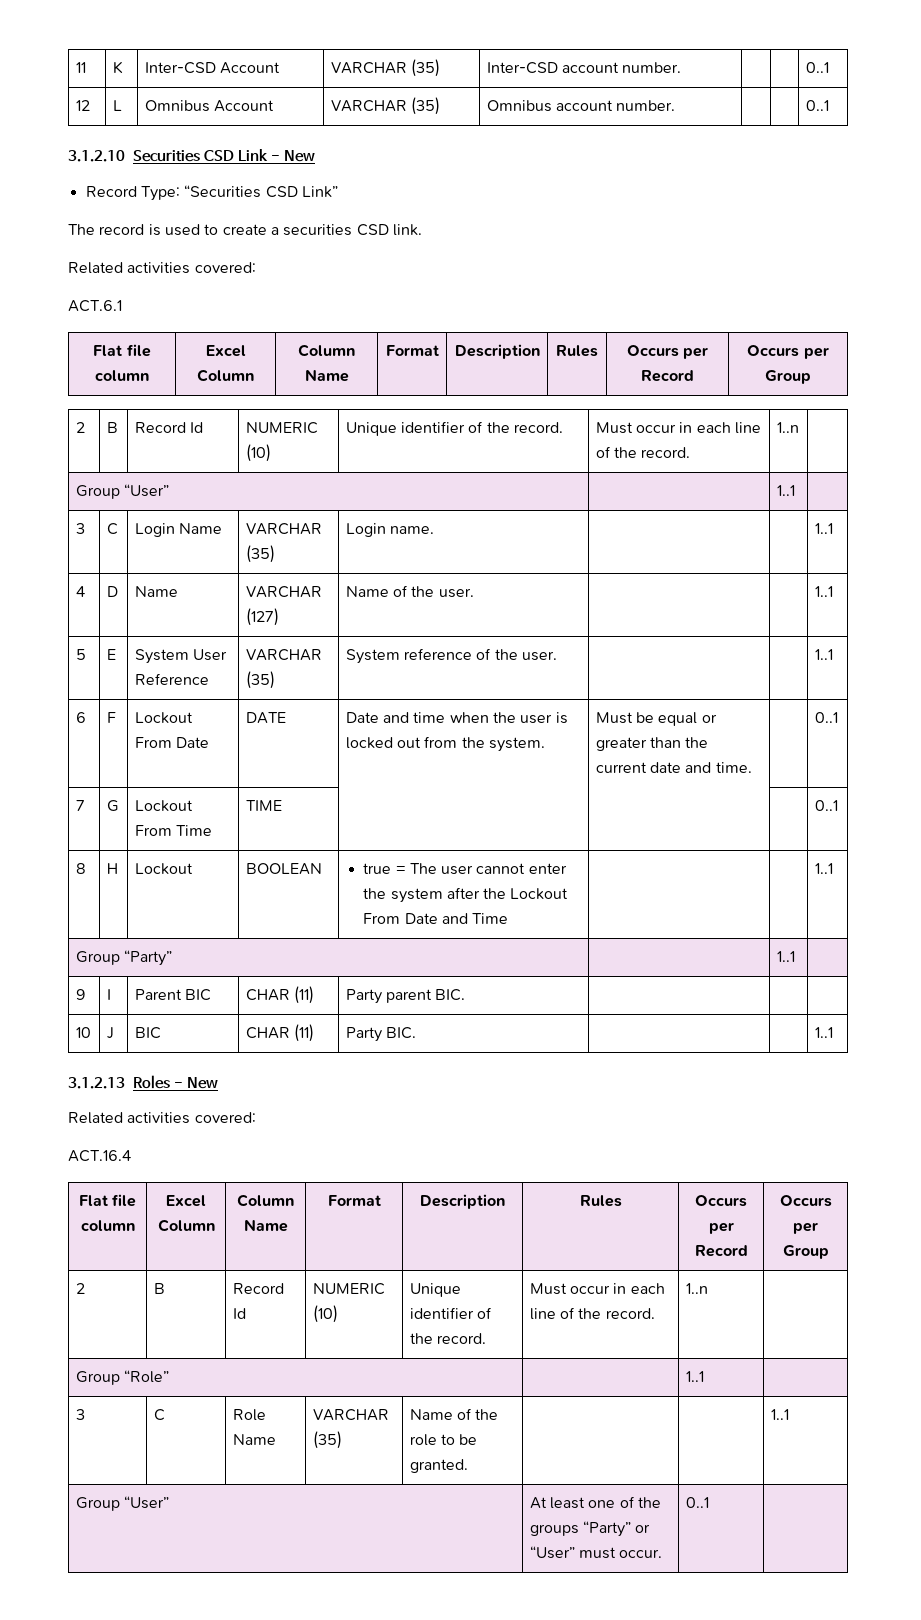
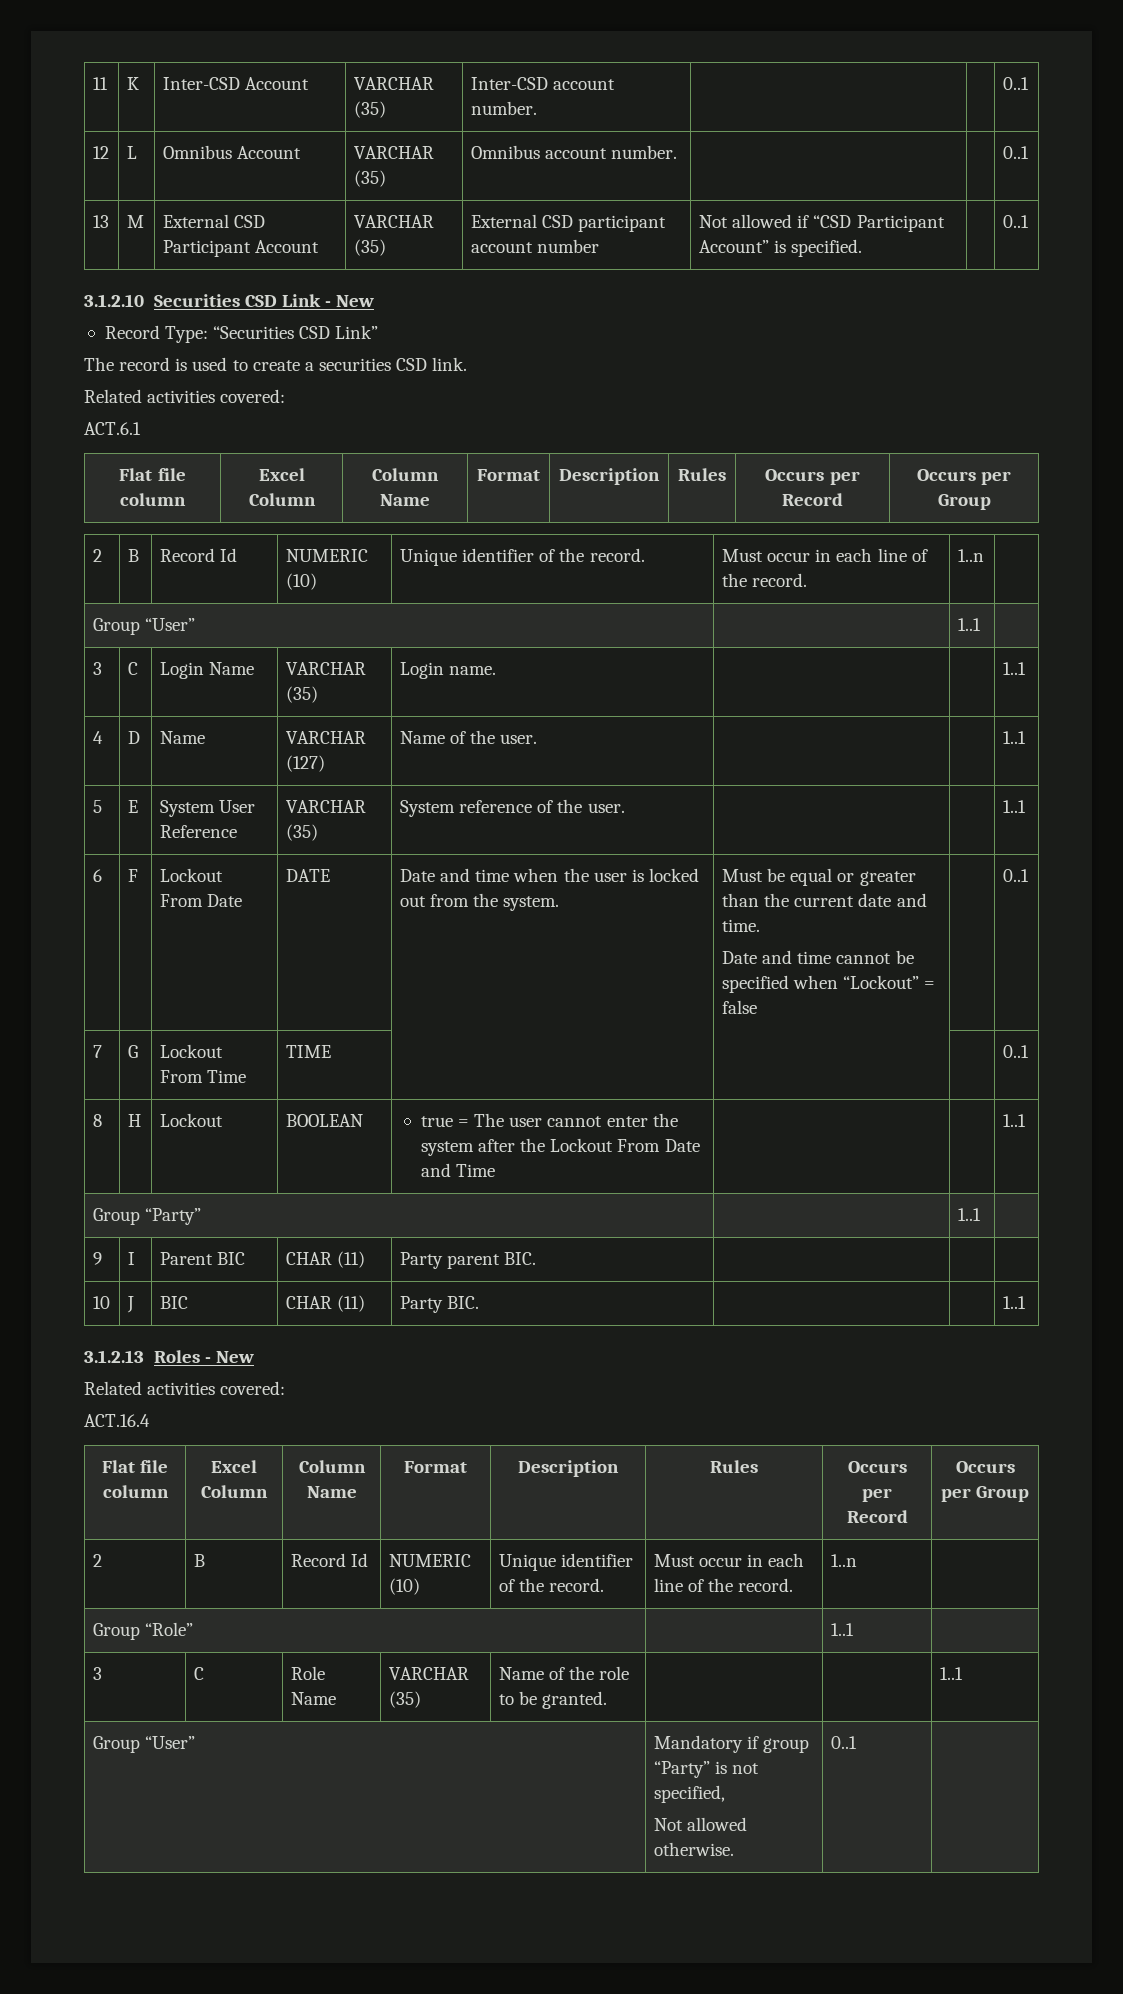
+ 13 | M | External CSD Participant Account | VARCHAR (35) | External CSD participant account number | Not allowed if “CSD Participant Account” is specified. | | 0..1
- 6 | F | Lockout From Date | DATE | Date and time when the user is locked out from the system. | Must be equal or greater than the current date and time. | | 0..1
+ 6 | F | Lockout From Date | DATE | Date and time when the user is locked out from the system. | Must be equal or greater than the current date and time.
+ Date and time cannot be specified when “Lockout” = false | | 0..1
- Group “User” | At least one of the groups “Party” or “User” must occur. | 0..1 |
+ Group “User” | Mandatory if group “Party” is not specified,
+ Not allowed otherwise. | 0..1 |

